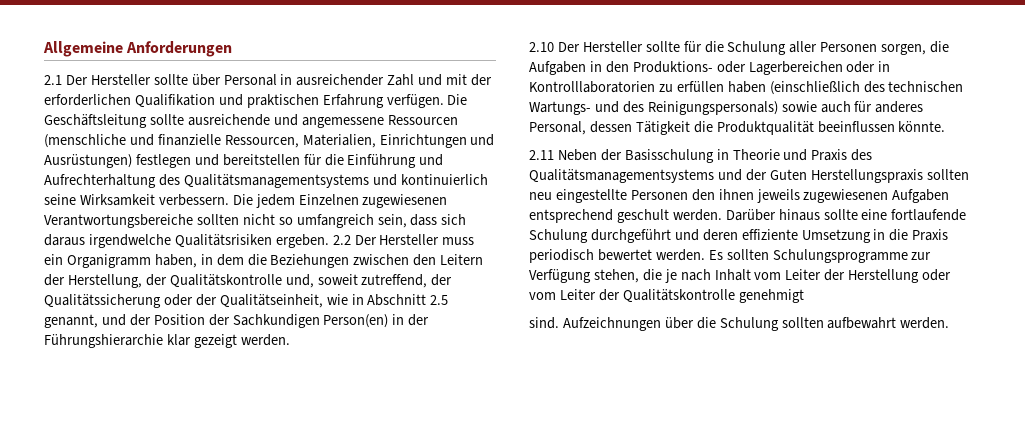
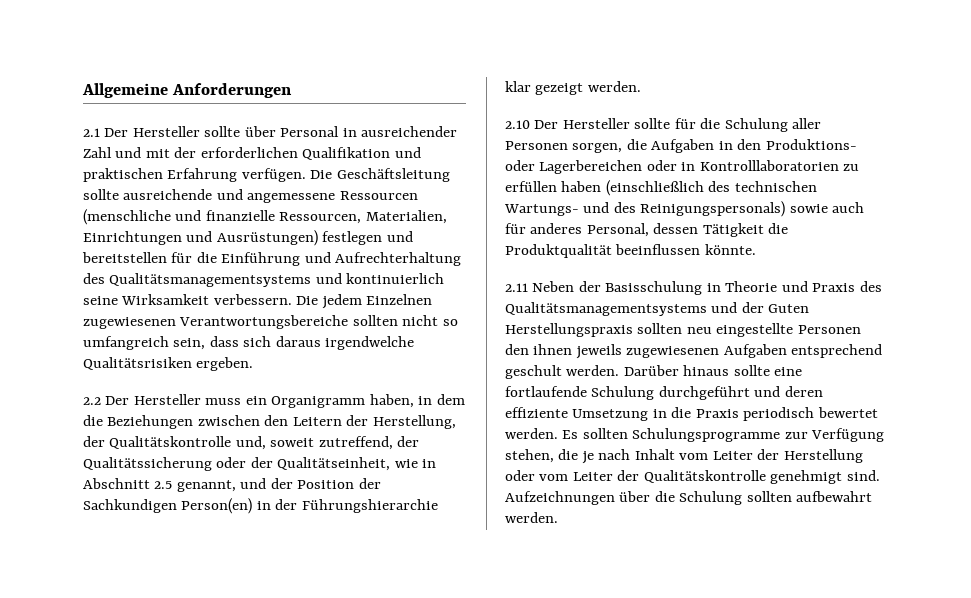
- Die jedem Einzelnen zugewiesenen Verantwortungsbereiche sollten nicht so umfangreich sein, dass sich daraus irgendwelche Qualitätsrisiken ergeben. 2.2 Der Hersteller muss ein Organigramm haben, in dem die Beziehungen zwischen den Leitern der Herstellung, der Qualitätskontrolle und, soweit zutreffend, der Qualitätssicherung oder der Qualitätseinheit, wie in Abschnitt 2.5 genannt, und der Position der Sachkundigen Person(en) in der Führungshierarchie klar gezeigt werden.
+ Die jedem Einzelnen zugewiesenen Verantwortungsbereiche sollten nicht so umfangreich sein, dass sich daraus irgendwelche Qualitätsrisiken ergeben.
+ 2.2 Der Hersteller muss ein Organigramm haben, in dem die Beziehungen zwischen den Leitern der Herstellung, der Qualitätskontrolle und, soweit zutreffend, der Qualitätssicherung oder der Qualitätseinheit, wie in Abschnitt 2.5 genannt, und der Position der Sachkundigen Person(en) in der Führungshierarchie klar gezeigt werden.
- Es sollten Schulungsprogramme zur Verfügung stehen, die je nach Inhalt vom Leiter der Herstellung oder vom Leiter der Qualitätskontrolle genehmigt
- sind.
+ Es sollten Schulungsprogramme zur Verfügung stehen, die je nach Inhalt vom Leiter der Herstellung oder vom Leiter der Qualitätskontrolle genehmigt sind.

